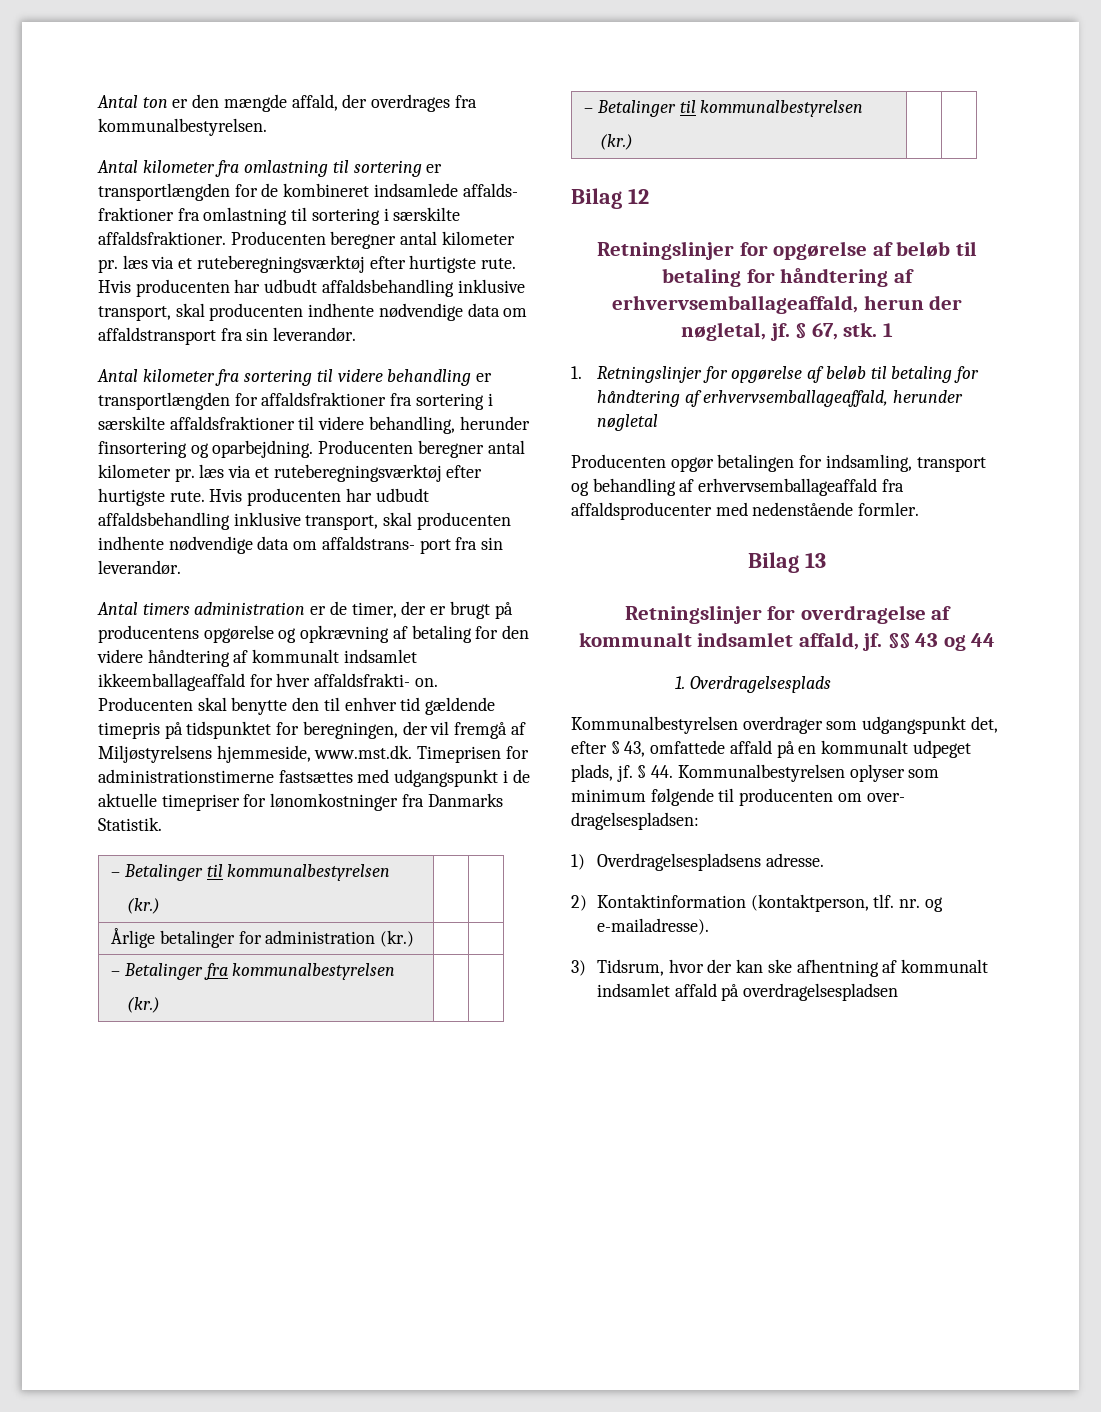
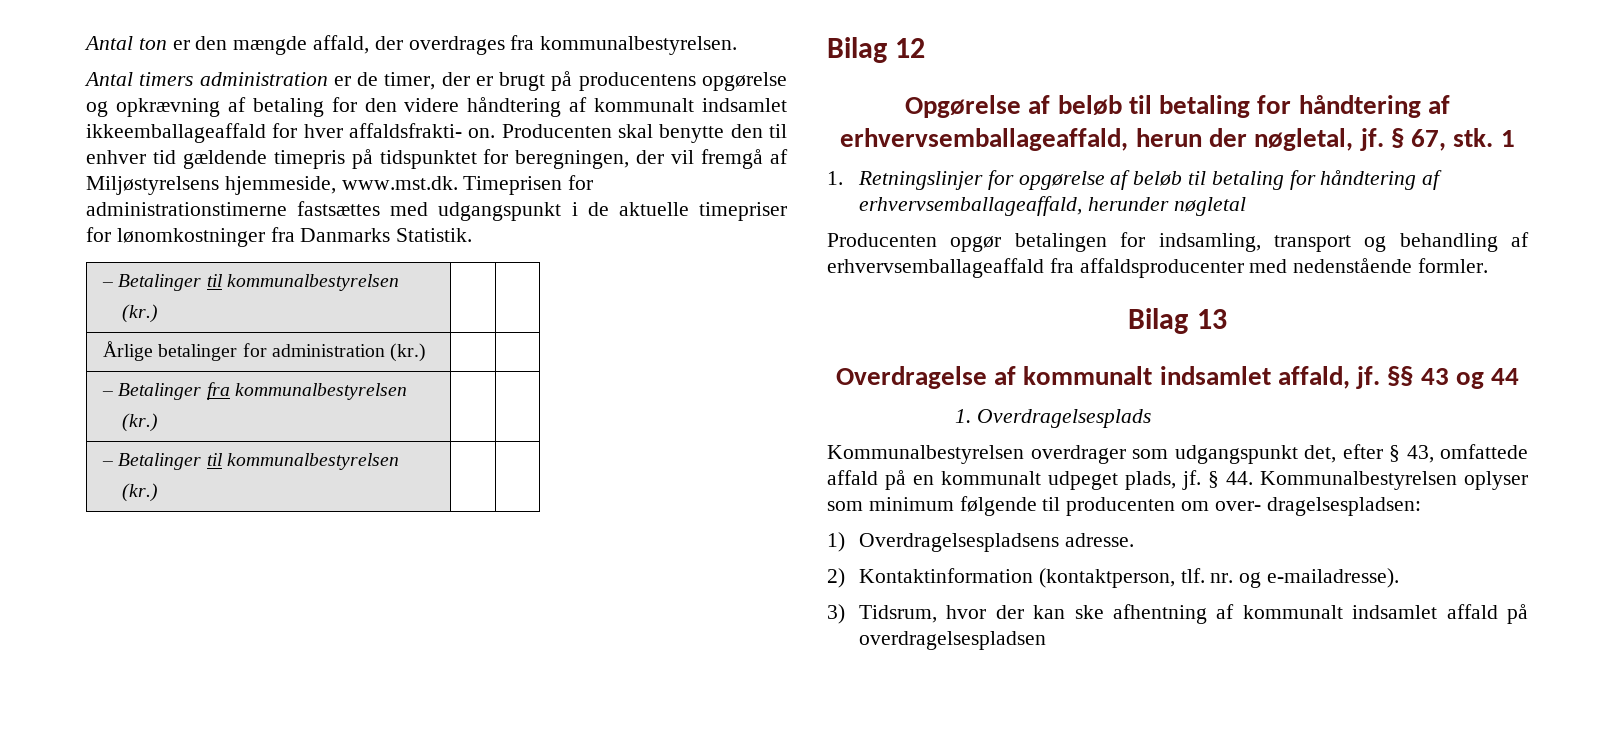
- Antal kilometer fra omlastning til sortering er transportlængden for de kombineret indsamlede affalds- fraktioner fra omlastning til sortering i særskilte affaldsfraktioner. Producenten beregner antal kilometer pr. læs via et ruteberegningsværktøj efter hurtigste rute. Hvis producenten har udbudt affaldsbehandling inklusive transport, skal producenten indhente nødvendige data om affaldstransport fra sin leverandør.
- Antal kilometer fra sortering til videre behandling er transportlængden for affaldsfraktioner fra sortering i særskilte affaldsfraktioner til videre behandling, herunder finsortering og oparbejdning. Producenten beregner antal kilometer pr. læs via et ruteberegningsværktøj efter hurtigste rute. Hvis producenten har udbudt affaldsbehandling inklusive transport, skal producenten indhente nødvendige data om affaldstrans- port fra sin leverandør.
- Retningslinjer for opgørelse af beløb til betaling for håndtering af erhvervsemballageaffald, herun der nøgletal, jf.
+ Opgørelse af beløb til betaling for håndtering af erhvervsemballageaffald, herun der nøgletal, jf.
- Retningslinjer for overdragelse af kommunalt indsamlet affald, jf.
+ Overdragelse af kommunalt indsamlet affald, jf.

